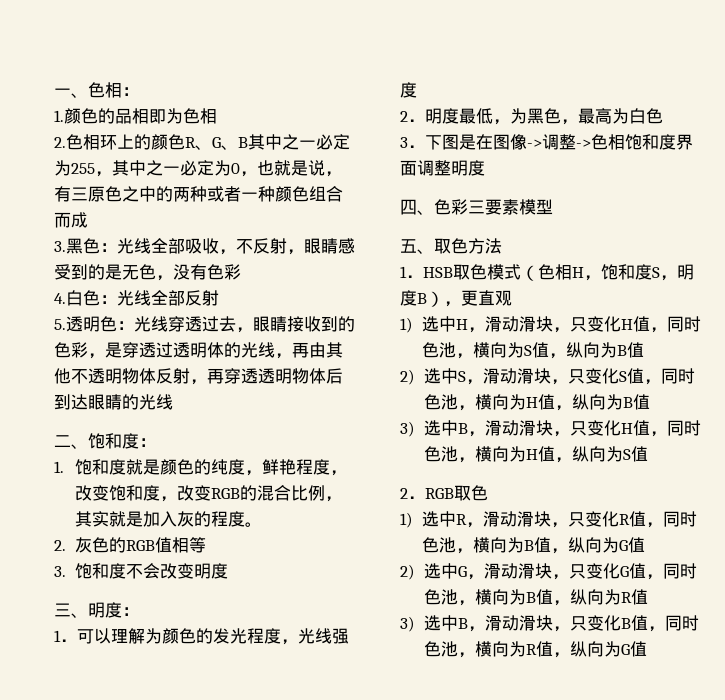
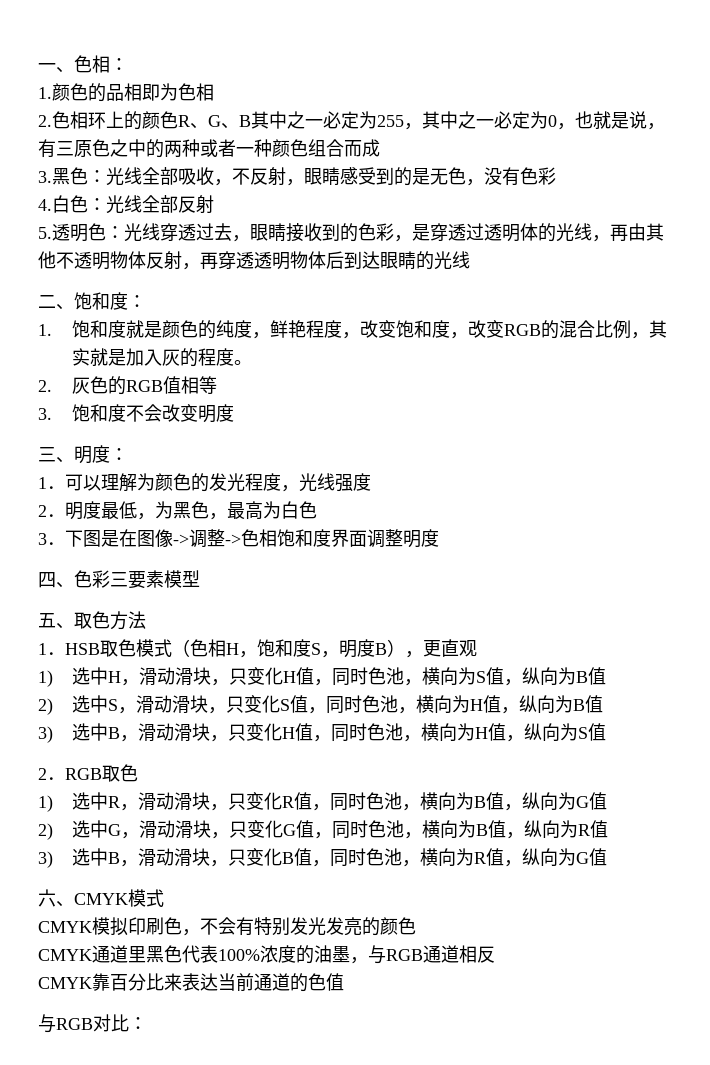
+ 六、CMYK模式
+ CMYK模拟印刷色，不会有特别发光发亮的颜色
+ CMYK通道里黑色代表100%浓度的油墨，与RGB通道相反
+ CMYK靠百分比来表达当前通道的色值
+ 与RGB对比：

